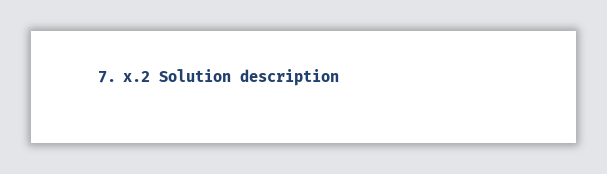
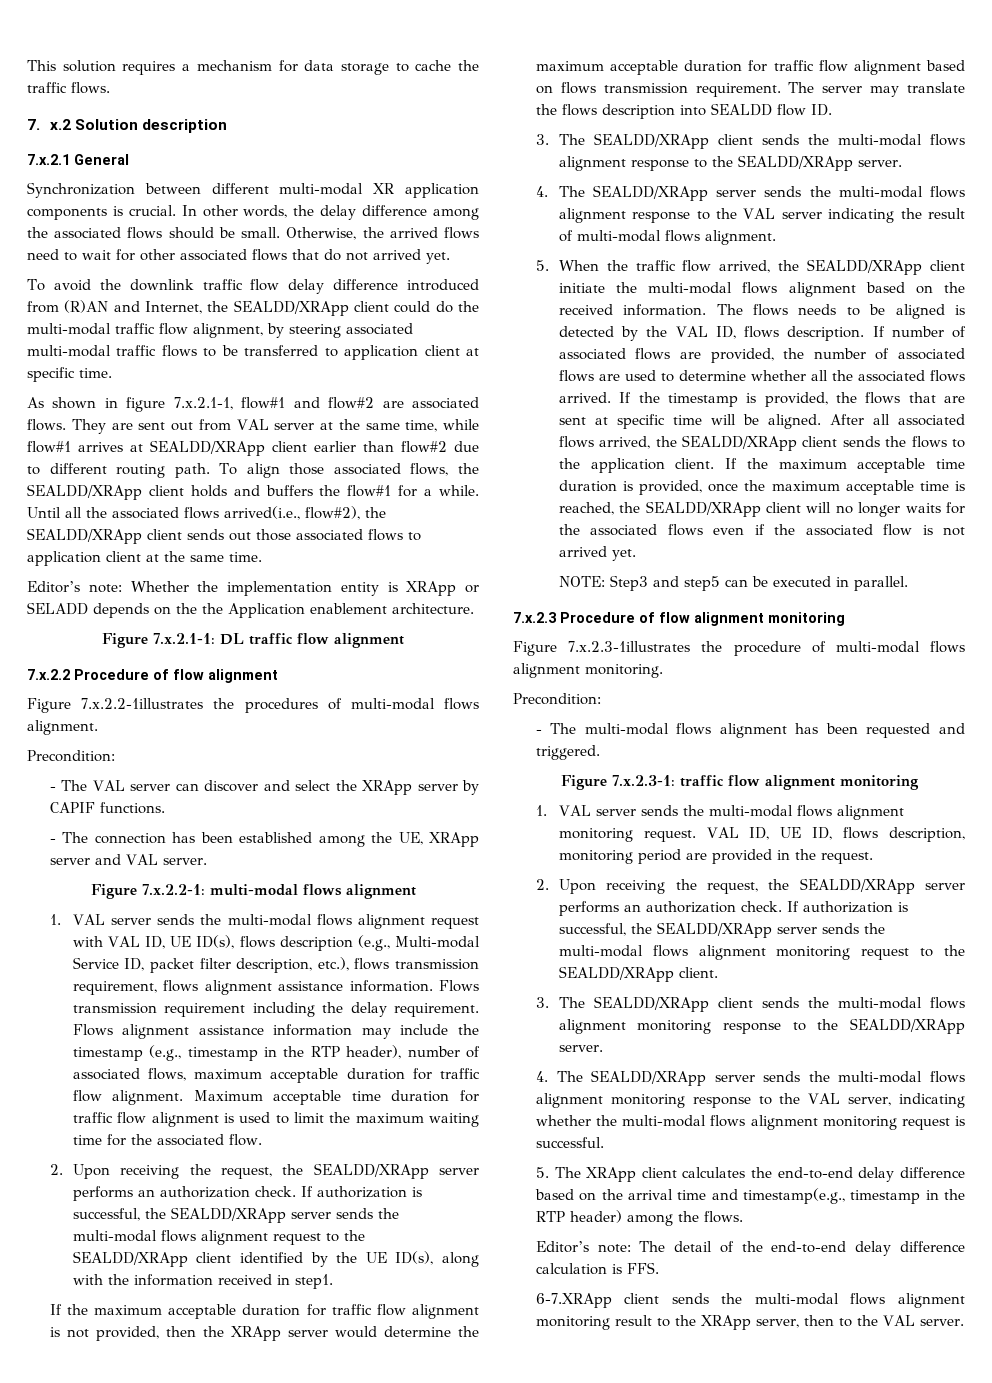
+ This solution requires a mechanism for data storage to cache the traffic flows.
  7. x.2 Solution description
+ 7.x.2.1 General
+ Synchronization between different multi-modal XR application components is crucial. In other words, the delay difference among the associated flows should be small. Otherwise, the arrived flows need to wait for other associated flows that do not arrived yet.
+ To avoid the downlink traffic flow delay difference introduced from (R)AN and Internet, the SEALDD/XRApp client could do the multi-modal traffic flow alignment, by steering associated multi-modal traffic flows to be transferred to application client at specific time.
+ As shown in figure 7.x.2.1-1, flow#1 and flow#2 are associated flows. They are sent out from VAL server at the same time, while flow#1 arrives at SEALDD/XRApp client earlier than flow#2 due to different routing path. To align those associated flows, the SEALDD/XRApp client holds and buffers the flow#1 for a while. Until all the associated flows arrived(i.e., flow#2), the SEALDD/XRApp client sends out those associated flows to application client at the same time.
+ Editor’s note: Whether the implementation entity is XRApp or SELADD depends on the the Application enablement architecture.
+ Figure 7.x.2.1-1: DL traffic flow alignment
+ 7.x.2.2 Procedure of flow alignment
+ Figure 7.x.2.2-1illustrates the procedures of multi-modal flows alignment.
+ Precondition:
+ - The VAL server can discover and select the XRApp server by CAPIF functions.
+ - The connection has been established among the UE, XRApp server and VAL server.
+ Figure 7.x.2.2-1: multi-modal flows alignment
+ 1. VAL server sends the multi-modal flows alignment request with VAL ID, UE ID(s), flows description (e.g., Multi-modal Service ID, packet filter description, etc.), flows transmission requirement, flows alignment assistance information. Flows transmission requirement including the delay requirement. Flows alignment assistance information may include the timestamp (e.g., timestamp in the RTP header), number of associated flows, maximum acceptable duration for traffic flow alignment. Maximum acceptable time duration for traffic flow alignment is used to limit the maximum waiting time for the associated flow.
+ 2. Upon receiving the request, the SEALDD/XRApp server performs an authorization check. If authorization is successful, the SEALDD/XRApp server sends the multi-modal flows alignment request to the SEALDD/XRApp client identified by the UE ID(s), along with the information received in step1.
+ If the maximum acceptable duration for traffic flow alignment is not provided, then the XRApp server would determine the maximum acceptable duration for traffic flow alignment based on flows transmission requirement. The server may translate the flows description into SEALDD flow ID.
+ 3. The SEALDD/XRApp client sends the multi-modal flows alignment response to the SEALDD/XRApp server.
+ 4. The SEALDD/XRApp server sends the multi-modal flows alignment response to the VAL server indicating the result of multi-modal flows alignment.
+ 5. When the traffic flow arrived, the SEALDD/XRApp client initiate the multi-modal flows alignment based on the received information. The flows needs to be aligned is detected by the VAL ID, flows description. If number of associated flows are provided, the number of associated flows are used to determine whether all the associated flows arrived. If the timestamp is provided, the flows that are sent at specific time will be aligned. After all associated flows arrived, the SEALDD/XRApp client sends the flows to the application client. If the maximum acceptable time duration is provided, once the maximum acceptable time is reached, the SEALDD/XRApp client will no longer waits for the associated flows even if the associated flow is not arrived yet.
+ NOTE: Step3 and step5 can be executed in parallel.
+ 7.x.2.3 Procedure of flow alignment monitoring
+ Figure 7.x.2.3-1illustrates the procedure of multi-modal flows alignment monitoring.
+ Precondition:
+ - The multi-modal flows alignment has been requested and triggered.
+ Figure 7.x.2.3-1: traffic flow alignment monitoring
+ 1. VAL server sends the multi-modal flows alignment monitoring request. VAL ID, UE ID, flows description, monitoring period are provided in the request.
+ 2. Upon receiving the request, the SEALDD/XRApp server performs an authorization check. If authorization is successful, the SEALDD/XRApp server sends the multi-modal flows alignment monitoring request to the SEALDD/XRApp client.
+ 3. The SEALDD/XRApp client sends the multi-modal flows alignment monitoring response to the SEALDD/XRApp server.
+ 4. The SEALDD/XRApp server sends the multi-modal flows alignment monitoring response to the VAL server, indicating whether the multi-modal flows alignment monitoring request is successful.
+ 5. The XRApp client calculates the end-to-end delay difference based on the arrival time and timestamp(e.g., timestamp in the RTP header) among the flows.
+ Editor’s note: The detail of the end-to-end delay difference calculation is FFS.
+ 6-7.XRApp client sends the multi-modal flows alignment monitoring result to the XRApp server, then to the VAL server.

